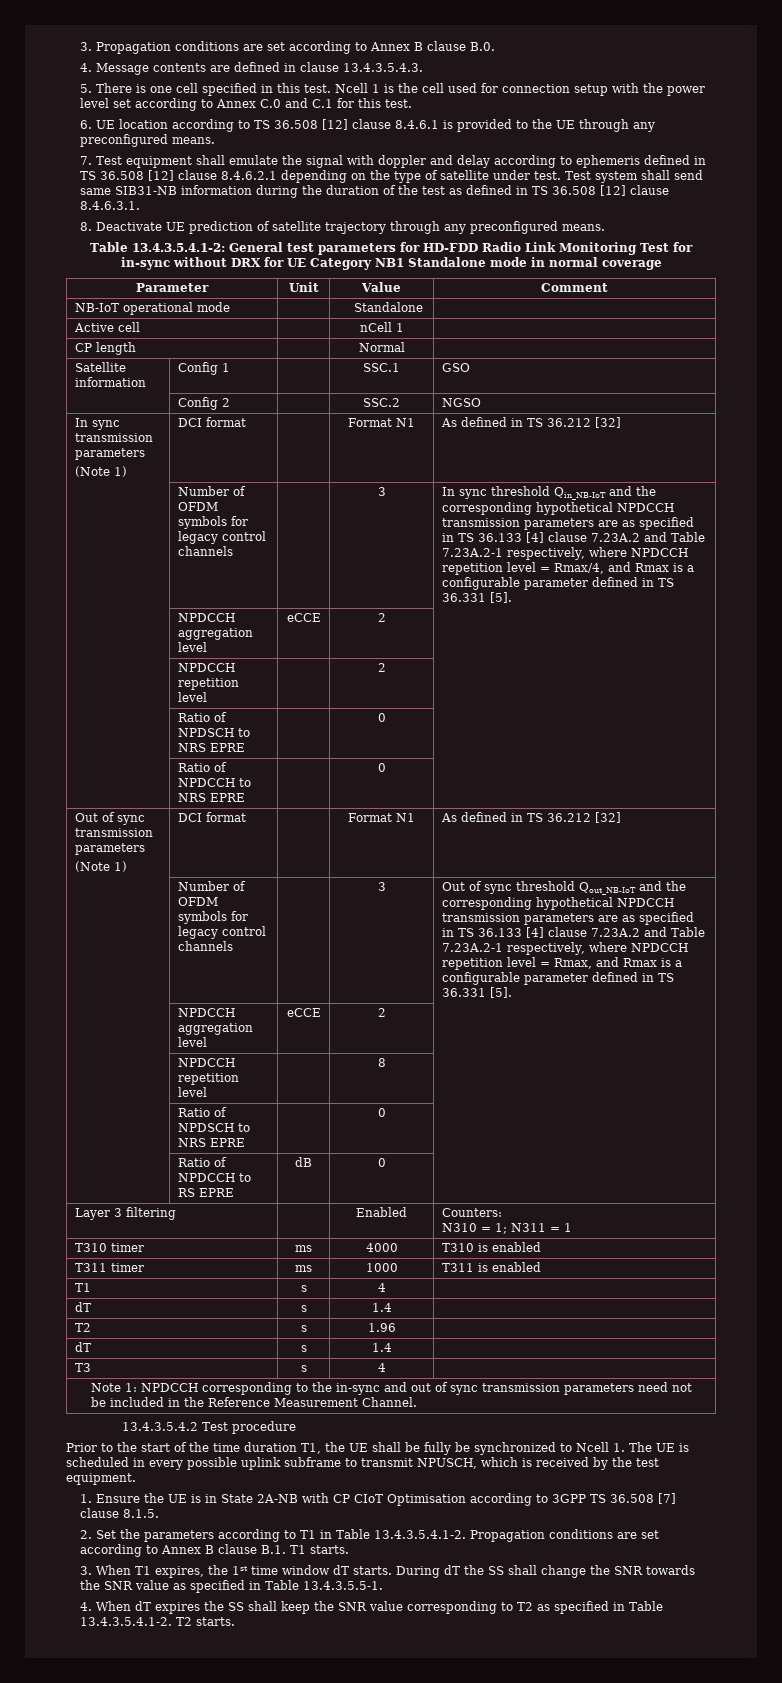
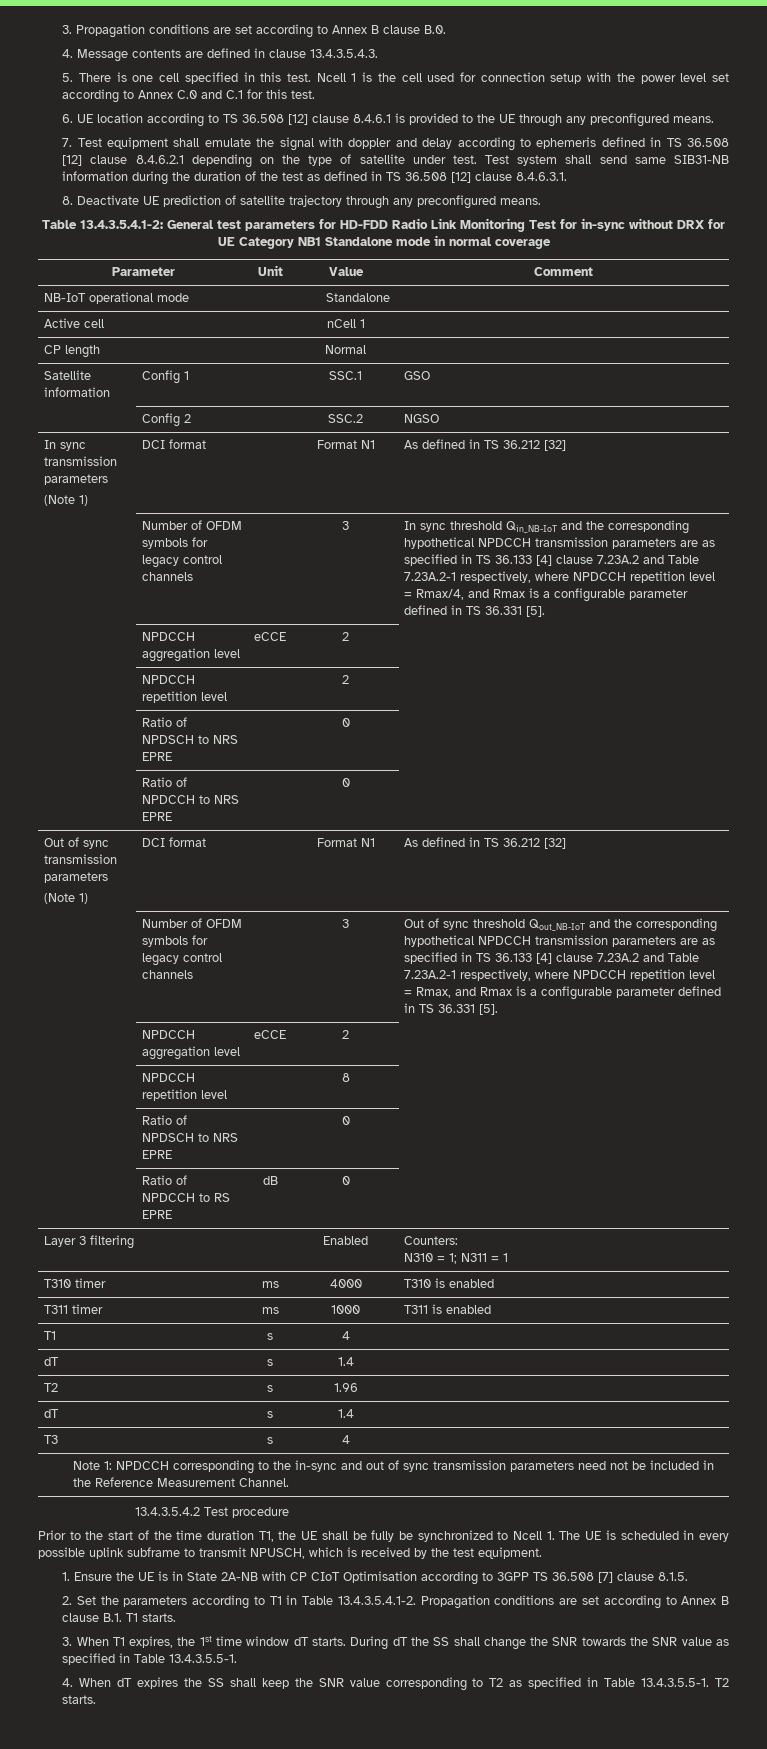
- 4. When dT expires the SS shall keep the SNR value corresponding to T2 as specified in Table 13.4.3.5.4.1-2. T2 starts.
+ 4. When dT expires the SS shall keep the SNR value corresponding to T2 as specified in Table 13.4.3.5.5-1. T2 starts.

